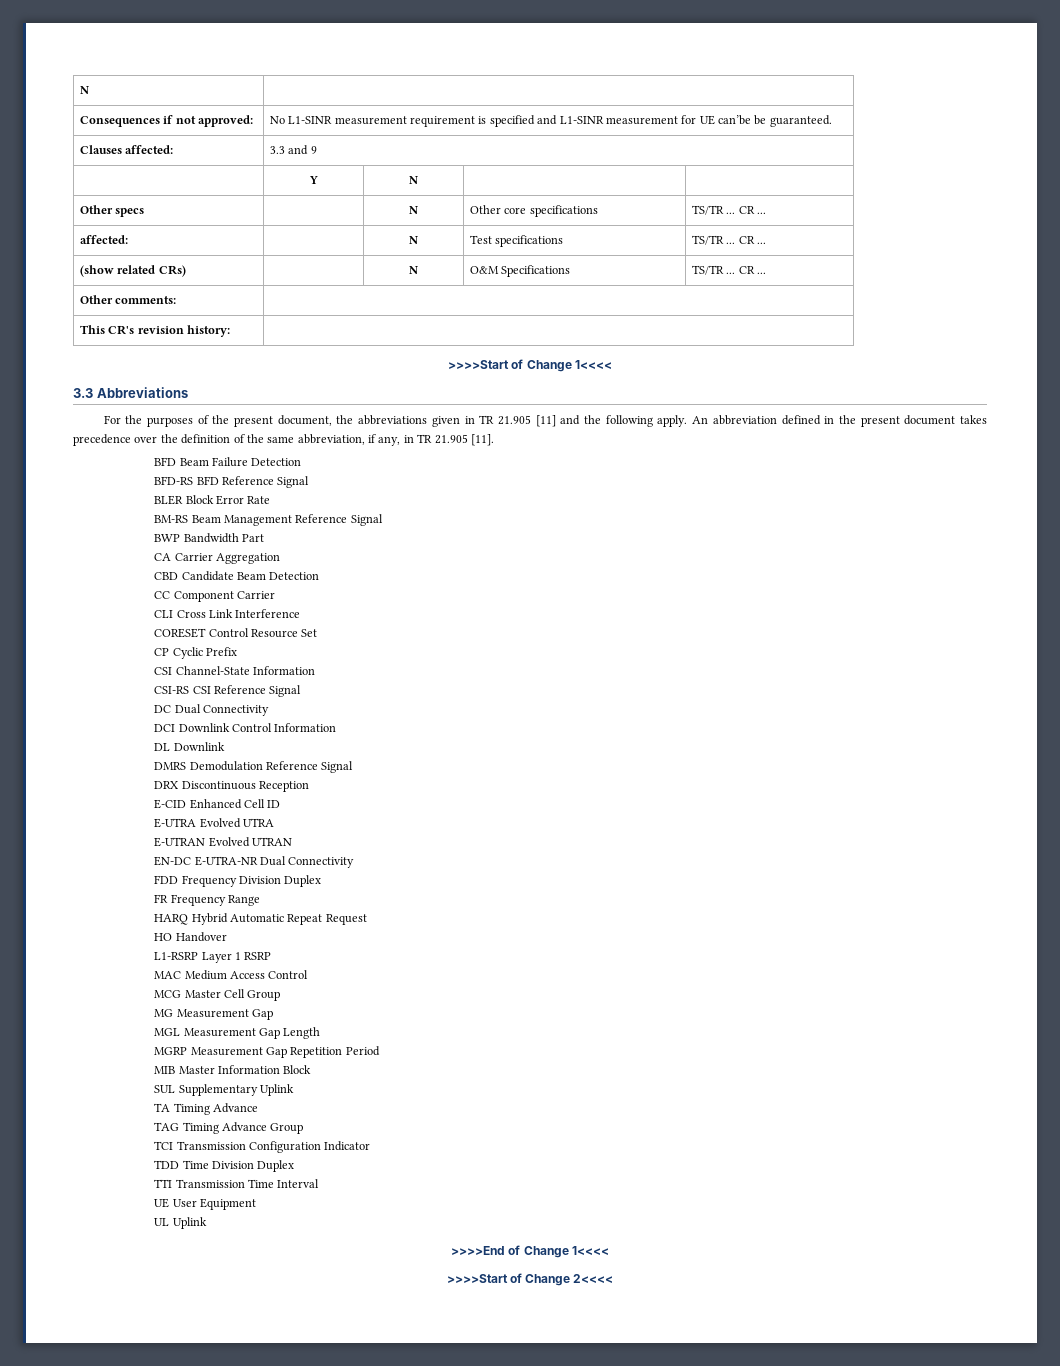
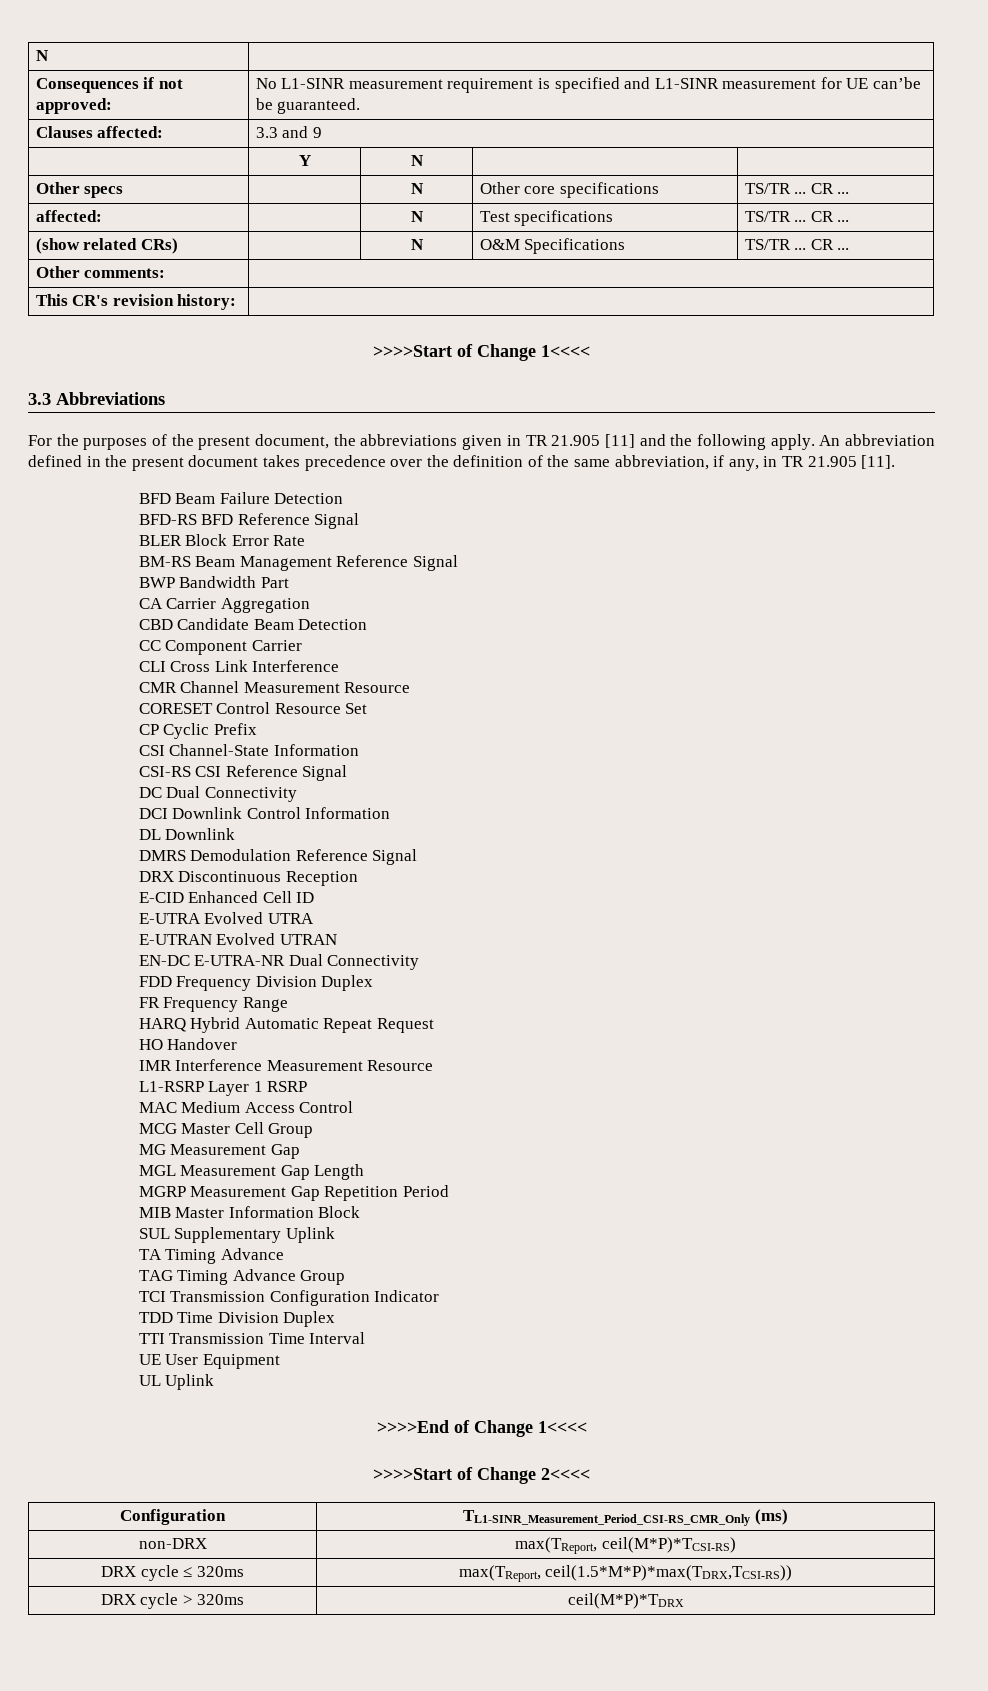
+ CMR Channel Measurement Resource
+ IMR Interference Measurement Resource
+ Configuration | TL1-SINR_Measurement_Period_CSI-RS_CMR_Only (ms)
+ non-DRX | max(TReport, ceil(M*P)*TCSI-RS)
+ DRX cycle ≤ 320ms | max(TReport, ceil(1.5*M*P)*max(TDRX,TCSI-RS))
+ DRX cycle > 320ms | ceil(M*P)*TDRX

